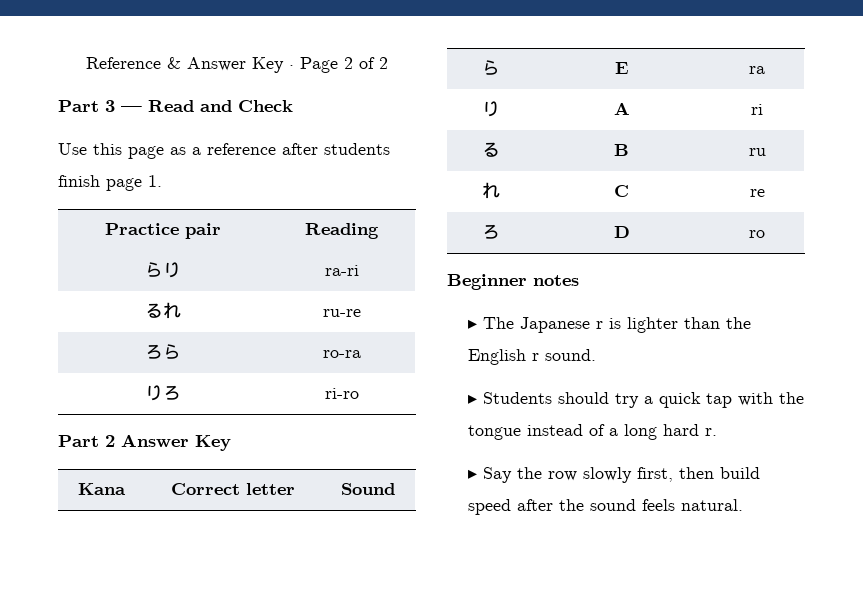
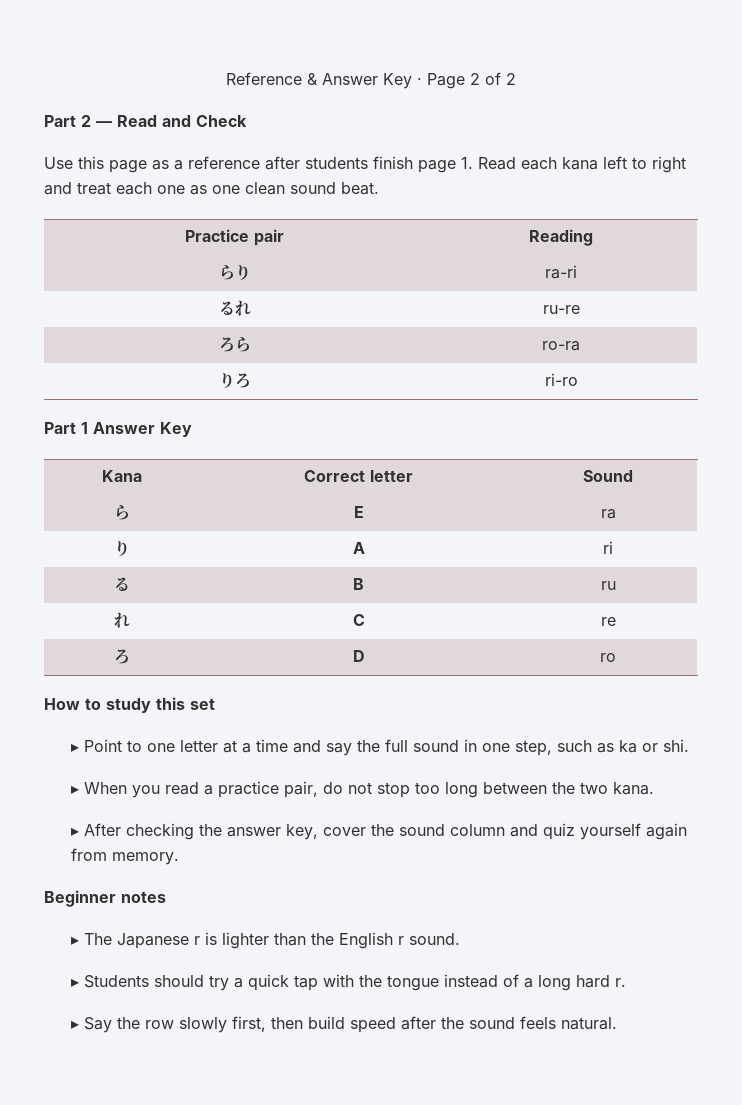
- Part 3 — Read and Check
+ Part 2 — Read and Check
- Use this page as a reference after students finish page 1.
+ Use this page as a reference after students finish page 1. Read each kana left to right and treat each one as one clean sound beat.
- Part 2 Answer Key
+ Part 1 Answer Key
+ How to study this set
+ ▸ Point to one letter at a time and say the full sound in one step, such as ka or shi.
+ ▸ When you read a practice pair, do not stop too long between the two kana.
+ ▸ After checking the answer key, cover the sound column and quiz yourself again from memory.

